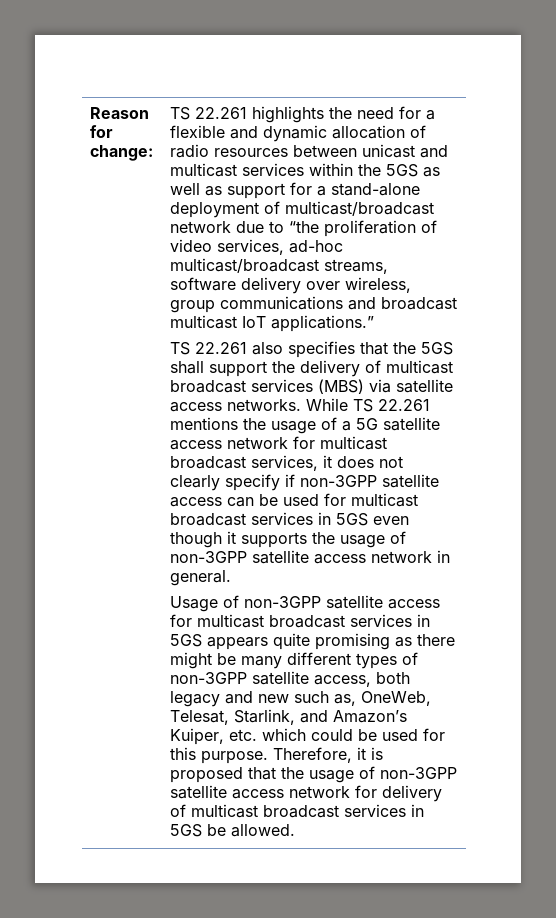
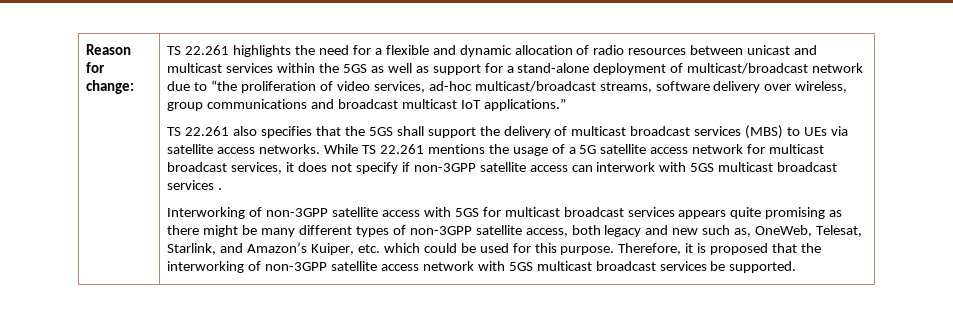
- TS 22.261 also specifies that the 5GS shall support the delivery of multicast broadcast services (MBS) via satellite access networks.
+ TS 22.261 also specifies that the 5GS shall support the delivery of multicast broadcast services (MBS) to UEs via satellite access networks.
- While TS 22.261 mentions the usage of a 5G satellite access network for multicast broadcast services, it does not clearly specify if non-3GPP satellite access can be used for multicast broadcast services in 5GS even though it supports the usage of non-3GPP satellite access network in general.
- Usage of non-3GPP satellite access for multicast broadcast services in 5GS appears quite promising as there might be many different types of non-3GPP satellite access, both legacy and new such as, OneWeb, Telesat, Starlink, and Amazon’s Kuiper, etc. which could be used for this purpose.
+ While TS 22.261 mentions the usage of a 5G satellite access network for multicast broadcast services, it does not specify if non-3GPP satellite access can interwork with 5GS multicast broadcast services .
+ Interworking of non-3GPP satellite access with 5GS for multicast broadcast services appears quite promising as there might be many different types of non-3GPP satellite access, both legacy and new such as, OneWeb, Telesat, Starlink, and Amazon’s Kuiper, etc. which could be used for this purpose.
- Therefore, it is proposed that the usage of non-3GPP satellite access network for delivery of multicast broadcast services in 5GS be allowed.
+ Therefore, it is proposed that the interworking of non-3GPP satellite access network with 5GS multicast broadcast services be supported.

